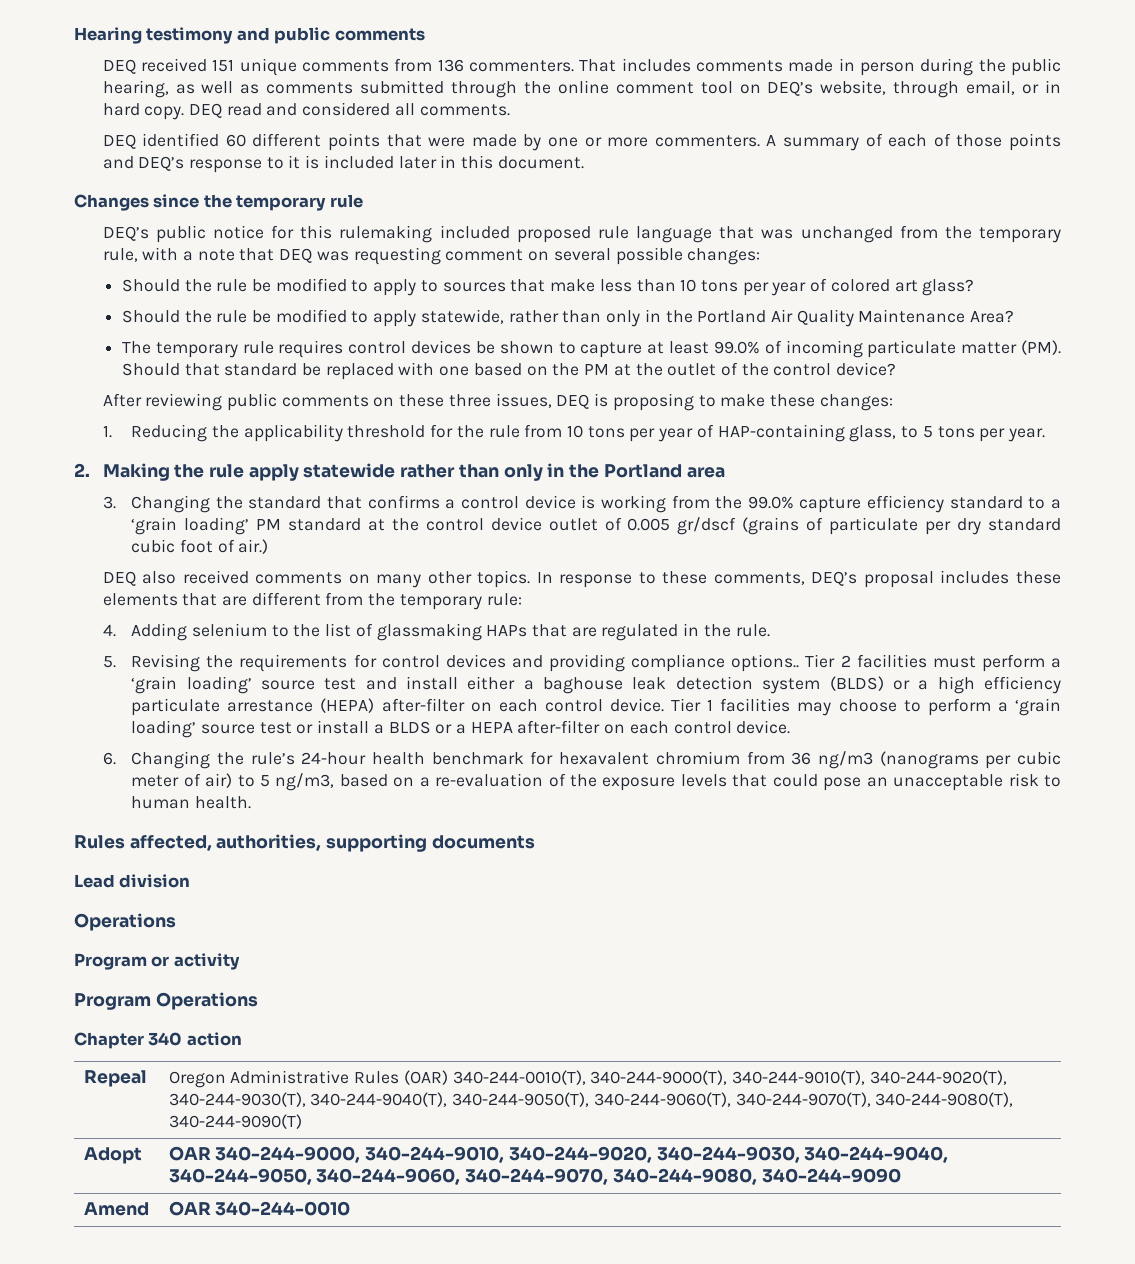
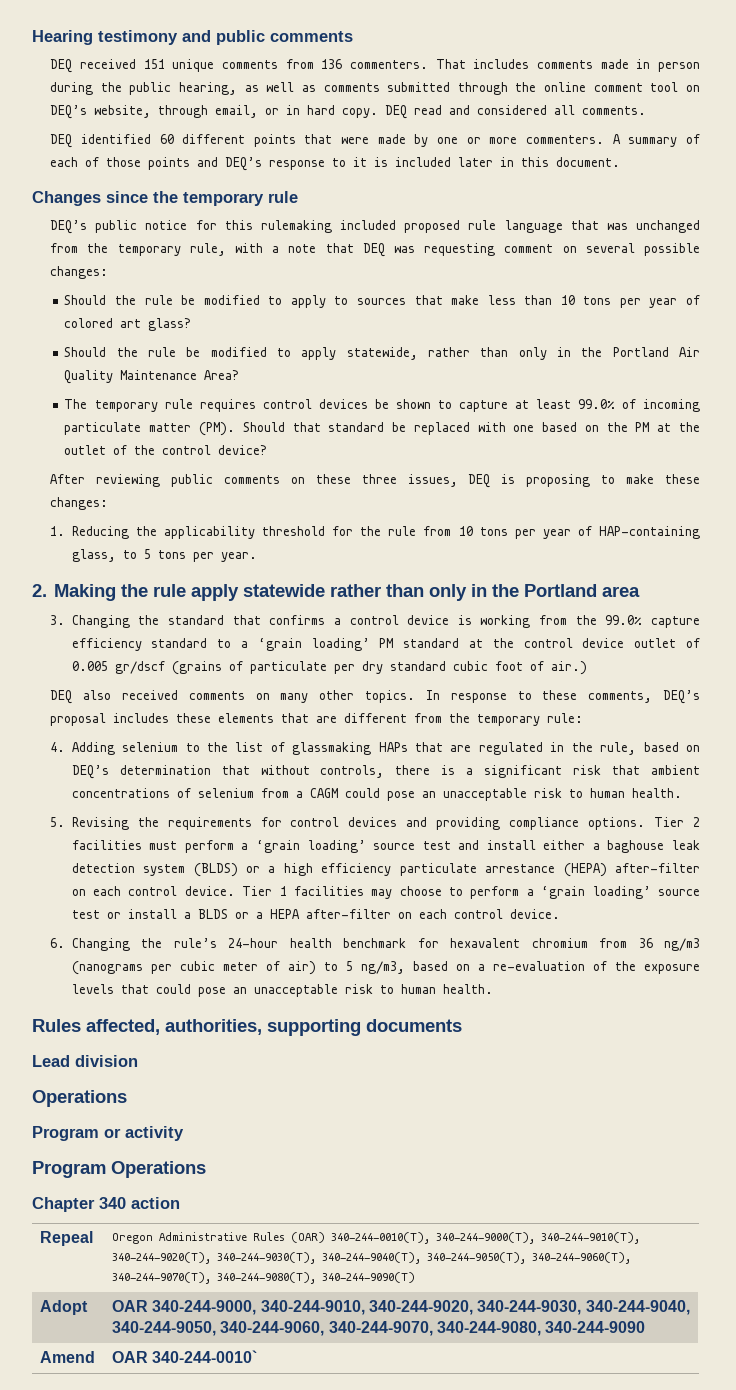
- 4. Adding selenium to the list of glassmaking HAPs that are regulated in the rule.
+ 4. Adding selenium to the list of glassmaking HAPs that are regulated in the rule, based on DEQ’s determination that without controls, there is a significant risk that ambient concentrations of selenium from a CAGM could pose an unacceptable risk to human health.
- 5. Revising the requirements for control devices and providing compliance options..
+ 5. Revising the requirements for control devices and providing compliance options.
- Amend | OAR 340-244-0010
+ Amend | OAR 340-244-0010`

